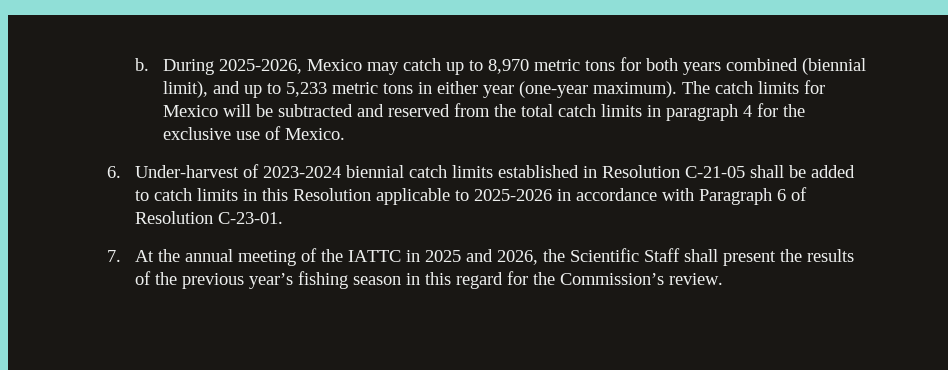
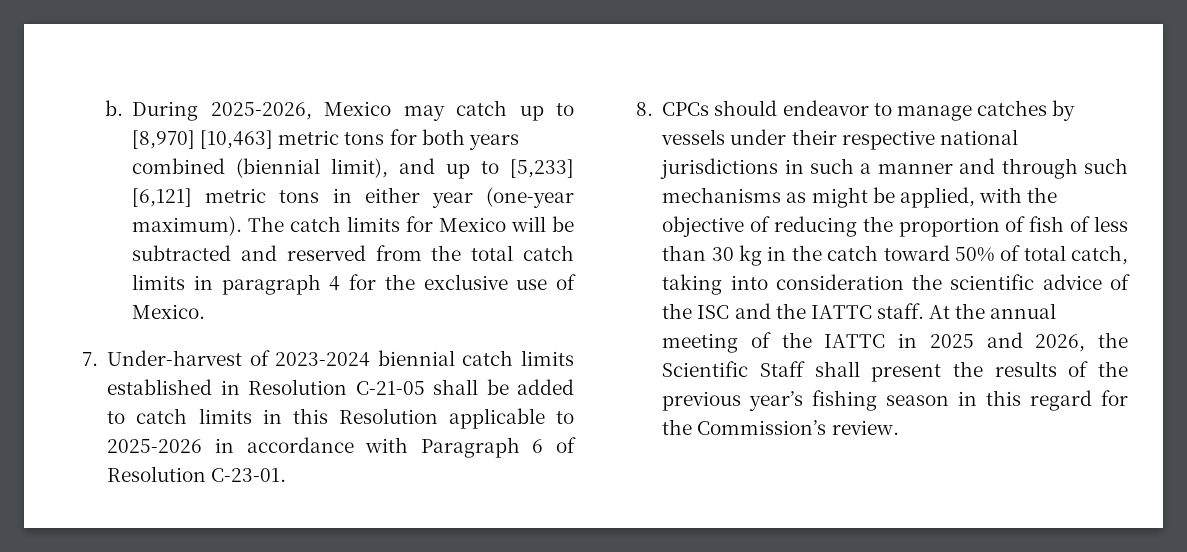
- During 2025-2026, Mexico may catch up to 8,970 metric tons for both years combined (biennial limit), and up to 5,233 metric tons in either year (one-year maximum).
+ During 2025-2026, Mexico may catch up to [8,970] [10,463] metric tons for both years combined (biennial limit), and up to [5,233] [6,121] metric tons in either year (one-year maximum).
- 6. Under-harvest of 2023-2024 biennial catch limits established in Resolution C-21-05 shall be added to catch limits in this Resolution applicable to 2025-2026 in accordance with Paragraph 6 of Resolution C-23-01.
+ 7. Under-harvest of 2023-2024 biennial catch limits established in Resolution C-21-05 shall be added to catch limits in this Resolution applicable to 2025-2026 in accordance with Paragraph 6 of Resolution C-23-01.
- 7. At the annual meeting of the IATTC in 2025 and 2026, the Scientific Staff shall present the results of the previous year’s fishing season in this regard for the Commission’s review.
+ 8. CPCs should endeavor to manage catches by vessels under their respective national jurisdictions in such a manner and through such mechanisms as might be applied, with the objective of reducing the proportion of fish of less than 30 kg in the catch toward 50% of total catch, taking into consideration the scientific advice of the ISC and the IATTC staff. At the annual meeting of the IATTC in 2025 and 2026, the Scientific Staff shall present the results of the previous year’s fishing season in this regard for the Commission’s review.

